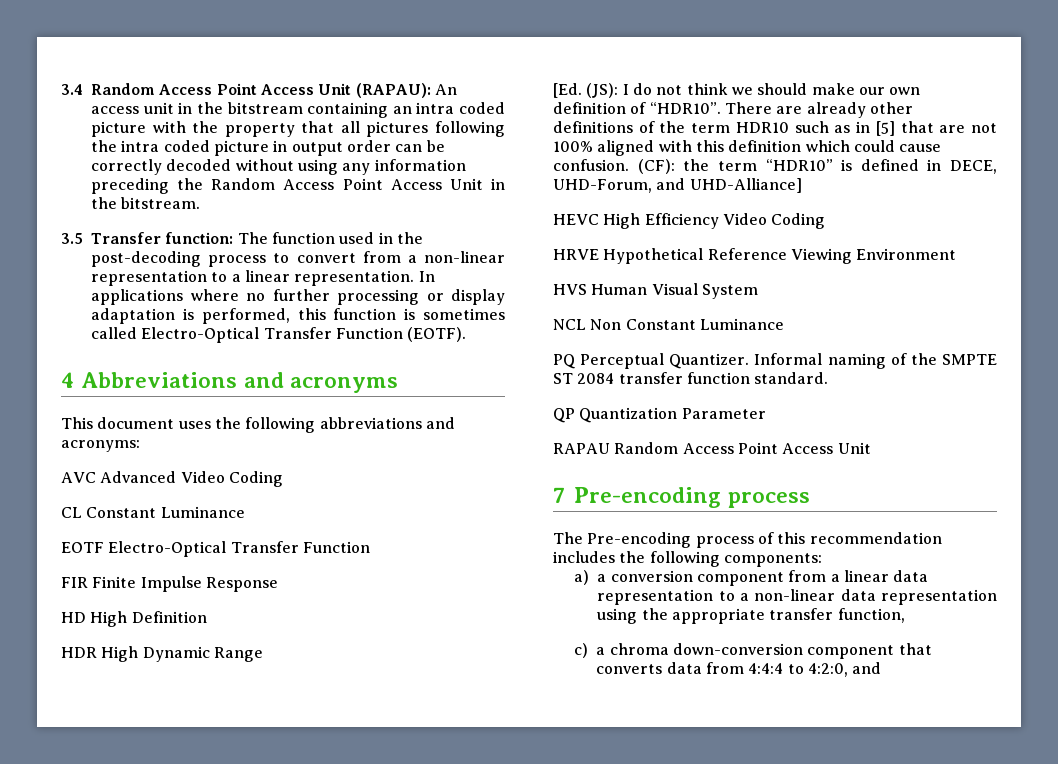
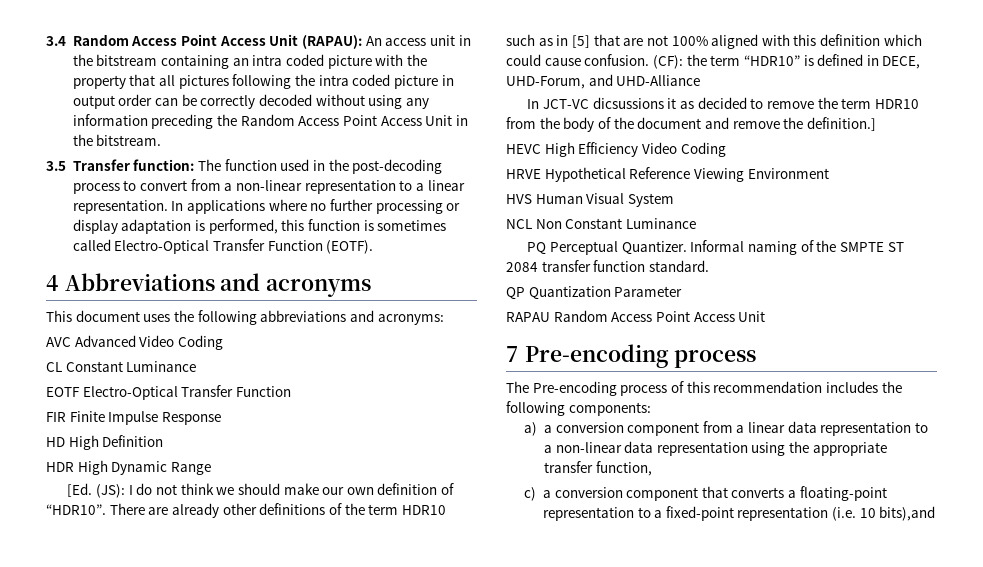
- (CF): the term “HDR10” is defined in DECE, UHD-Forum, and UHD-Alliance]
+ (CF): the term “HDR10” is defined in DECE, UHD-Forum, and UHD-Alliance
+ In JCT-VC dicsussions it as decided to remove the term HDR10 from the body of the document and remove the definition.]
- c) a chroma down-conversion component that converts data from 4:4:4 to 4:2:0, and
+ c) a conversion component that converts a floating-point representation to a fixed-point representation (i.e. 10 bits),and

